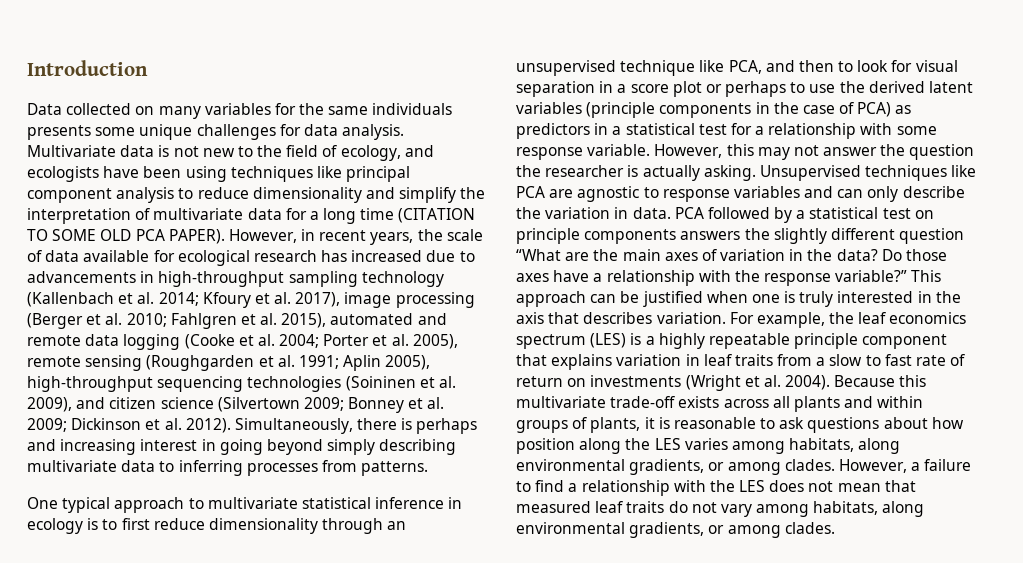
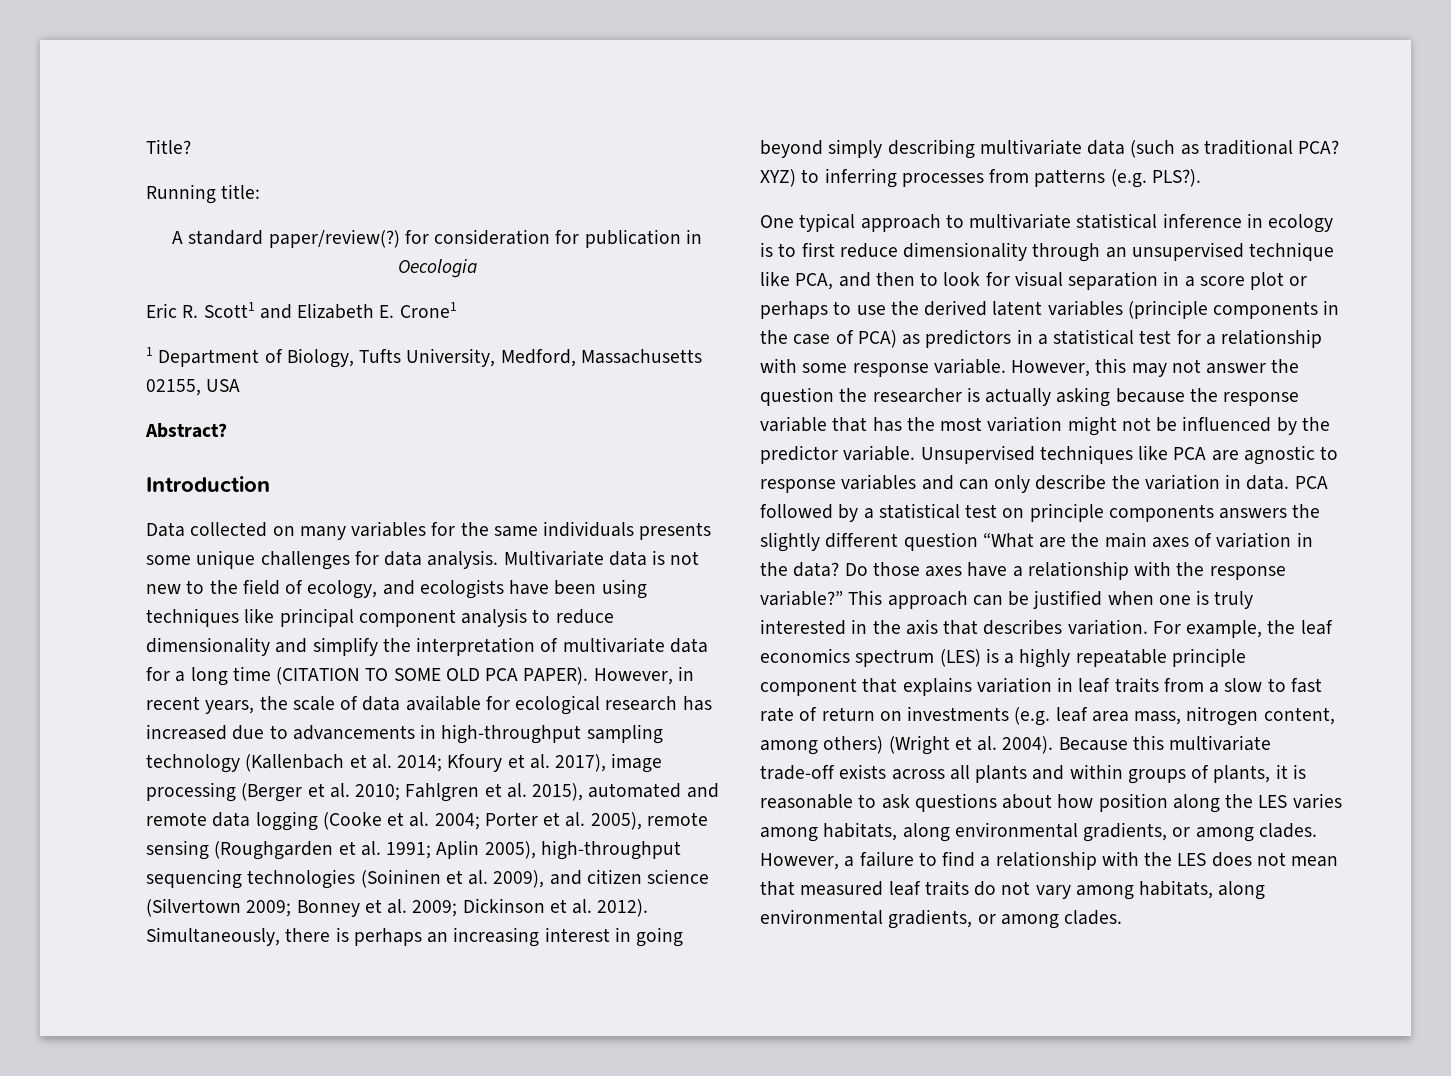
+ Title?
+ Running title:
+ A standard paper/review(?) for consideration for publication in Oecologia
+ Eric R. Scott1 and Elizabeth E. Crone1
+ 1 Department of Biology, Tufts University, Medford, Massachusetts 02155, USA
+ Abstract?
- Simultaneously, there is perhaps and increasing interest in going beyond simply describing multivariate data to inferring processes from patterns.
+ Simultaneously, there is perhaps an increasing interest in going beyond simply describing multivariate data (such as traditional PCA? XYZ) to inferring processes from patterns (e.g. PLS?).
- However, this may not answer the question the researcher is actually asking.
+ However, this may not answer the question the researcher is actually asking because the response variable that has the most variation might not be influenced by the predictor variable.
- For example, the leaf economics spectrum (LES) is a highly repeatable principle component that explains variation in leaf traits from a slow to fast rate of return on investments (Wright et al. 2004).
+ For example, the leaf economics spectrum (LES) is a highly repeatable principle component that explains variation in leaf traits from a slow to fast rate of return on investments (e.g. leaf area mass, nitrogen content, among others) (Wright et al. 2004).

